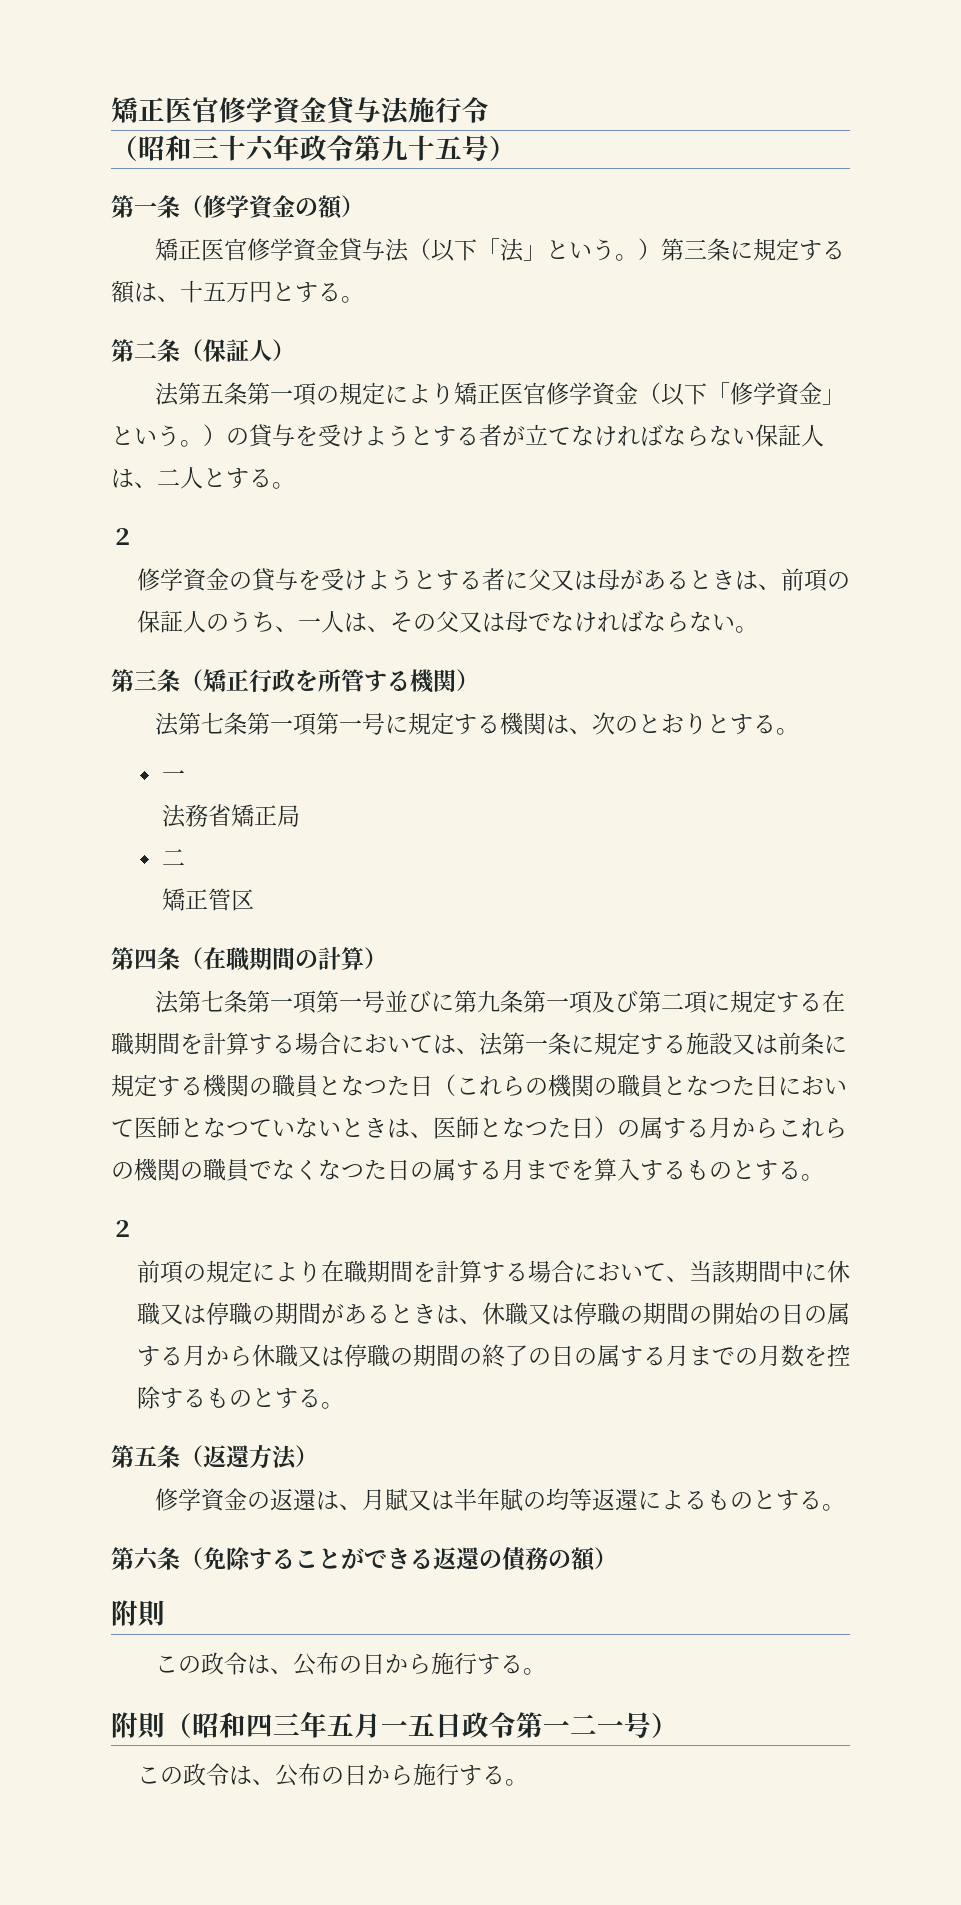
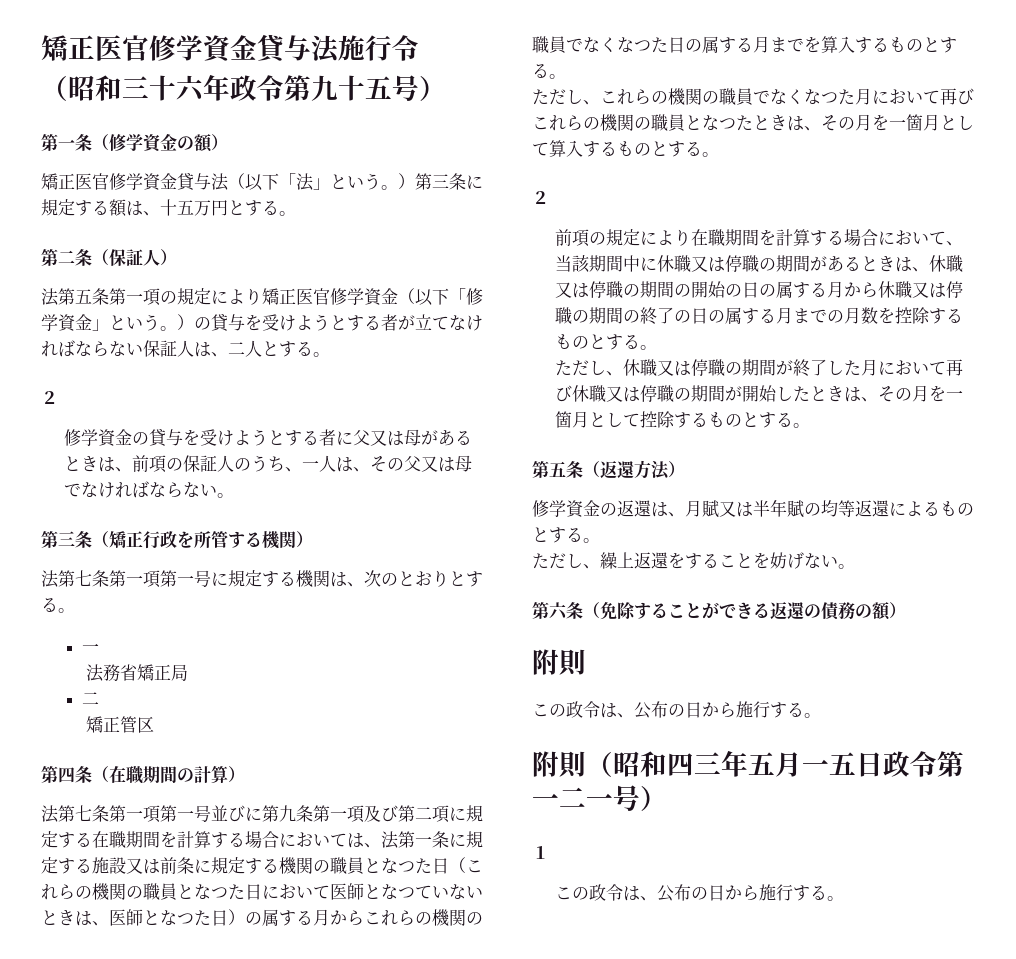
+ ただし、これらの機関の職員でなくなつた月において再びこれらの機関の職員となつたときは、その月を一箇月として算入するものとする。
+ ただし、休職又は停職の期間が終了した月において再び休職又は停職の期間が開始したときは、その月を一箇月として控除するものとする。
+ ただし、繰上返還をすることを妨げない。
+ １

